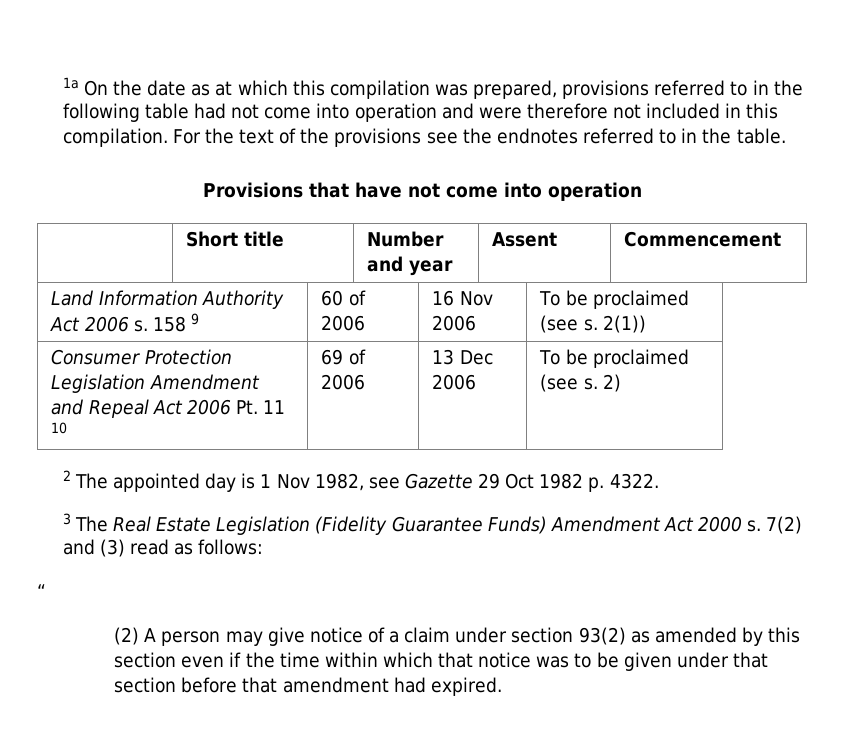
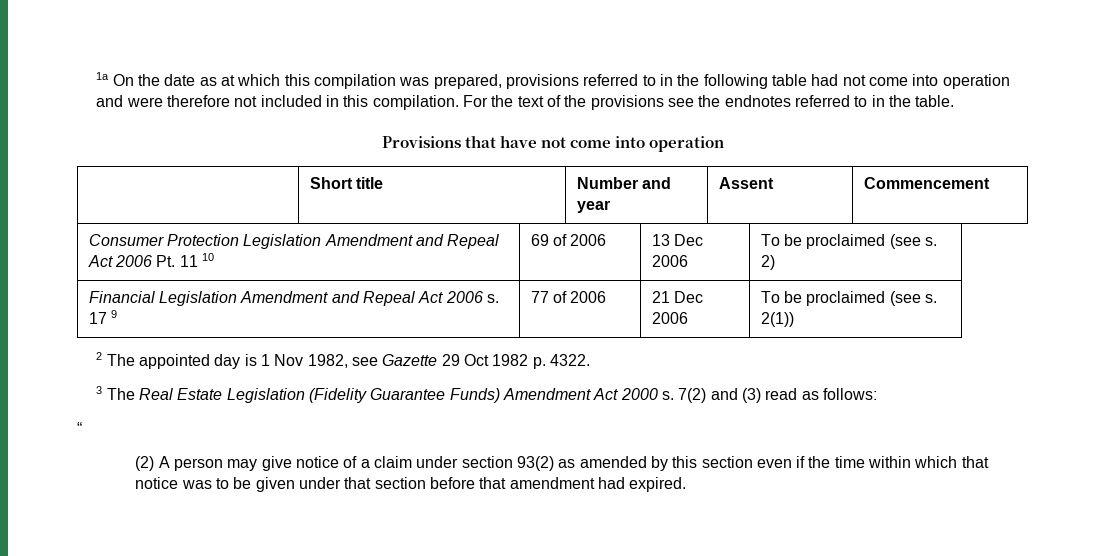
- Land Information Authority Act 2006 s. 158 9 | 60 of 2006 | 16 Nov 2006 | To be proclaimed (see s. 2(1))
+ Financial Legislation Amendment and Repeal Act 2006 s. 17 9 | 77 of 2006 | 21 Dec 2006 | To be proclaimed (see s. 2(1))

